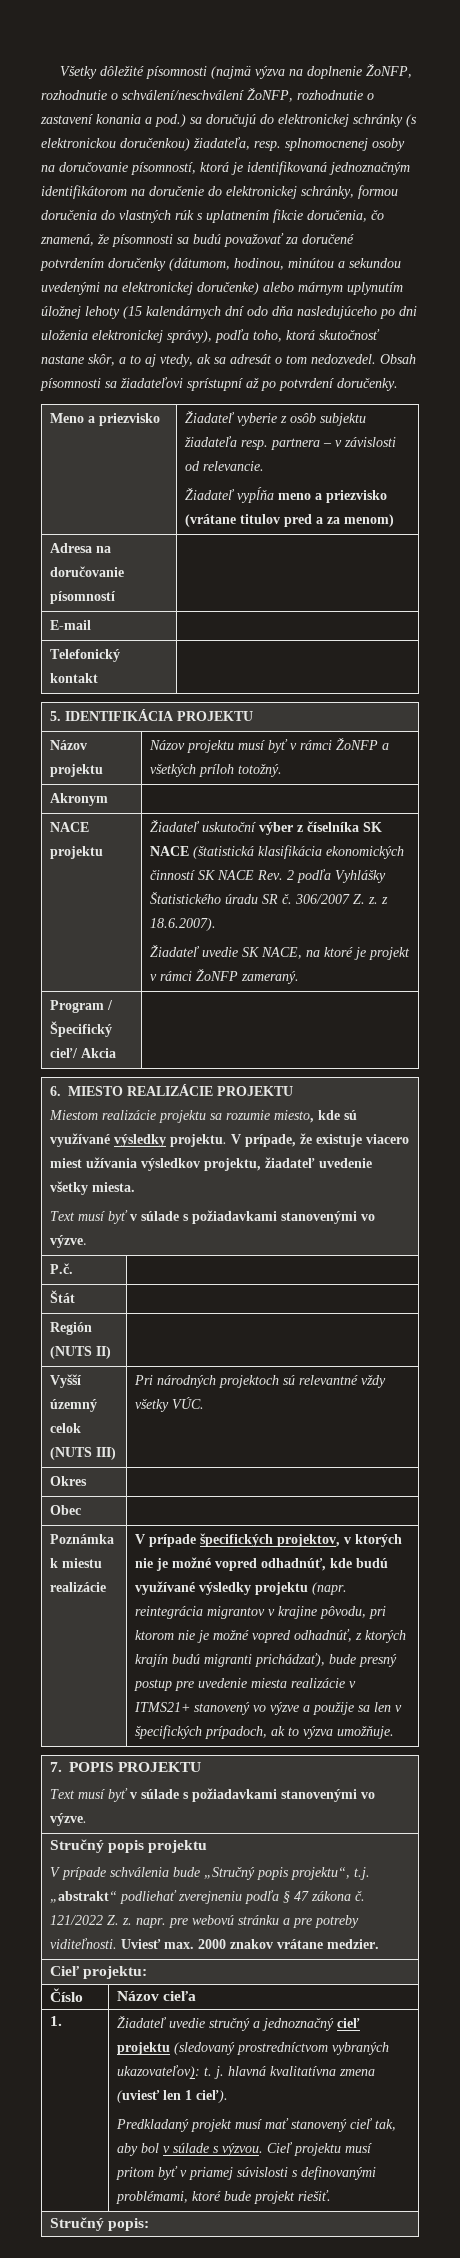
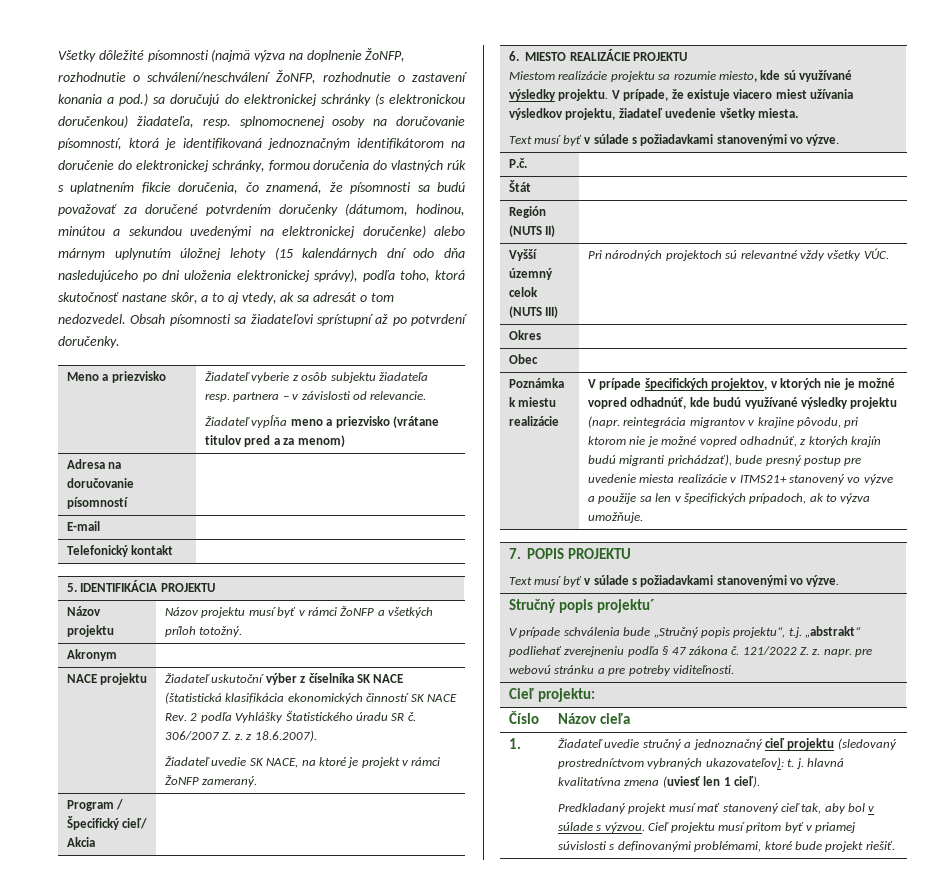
- Stručný popis projektu
- V prípade schválenia bude „Stručný popis projektu“, t.j. „abstrakt“ podliehať zverejneniu podľa § 47 zákona č. 121/2022 Z. z. napr. pre webovú stránku a pre potreby viditeľnosti. Uviesť max. 2000 znakov vrátane medzier.
+ Stručný popis projektu´
+ V prípade schválenia bude „Stručný popis projektu“, t.j. „abstrakt“ podliehať zverejneniu podľa § 47 zákona č. 121/2022 Z. z. napr. pre webovú stránku a pre potreby viditeľnosti.
- Stručný popis:

